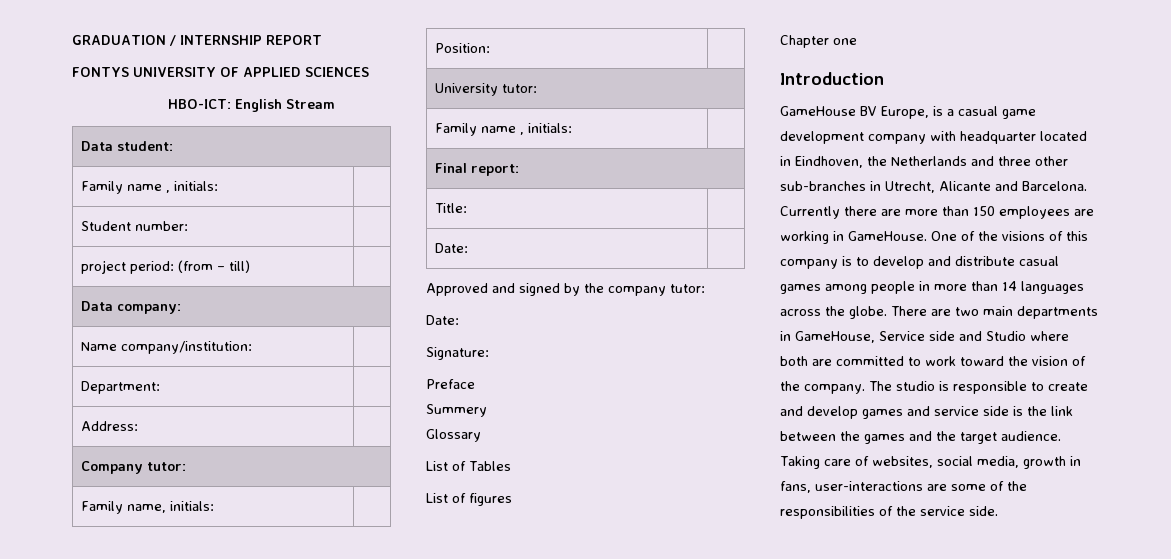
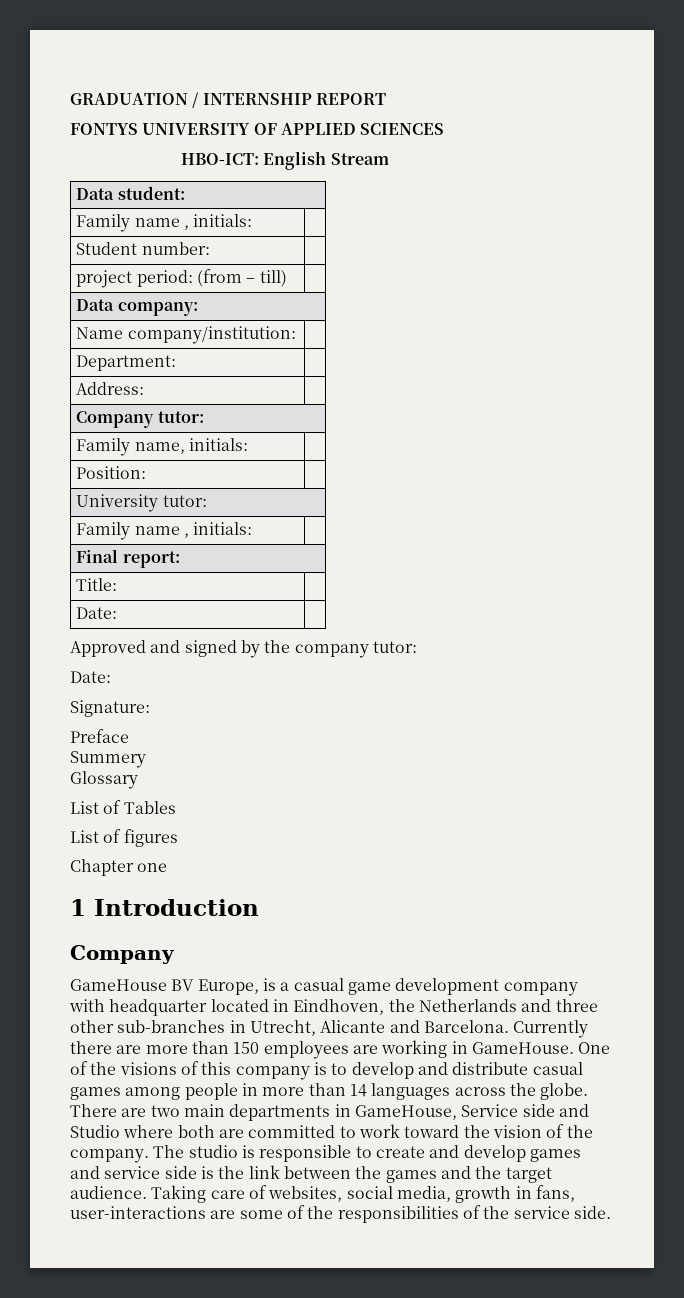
- Introduction
+ 1 Introduction
+ Company

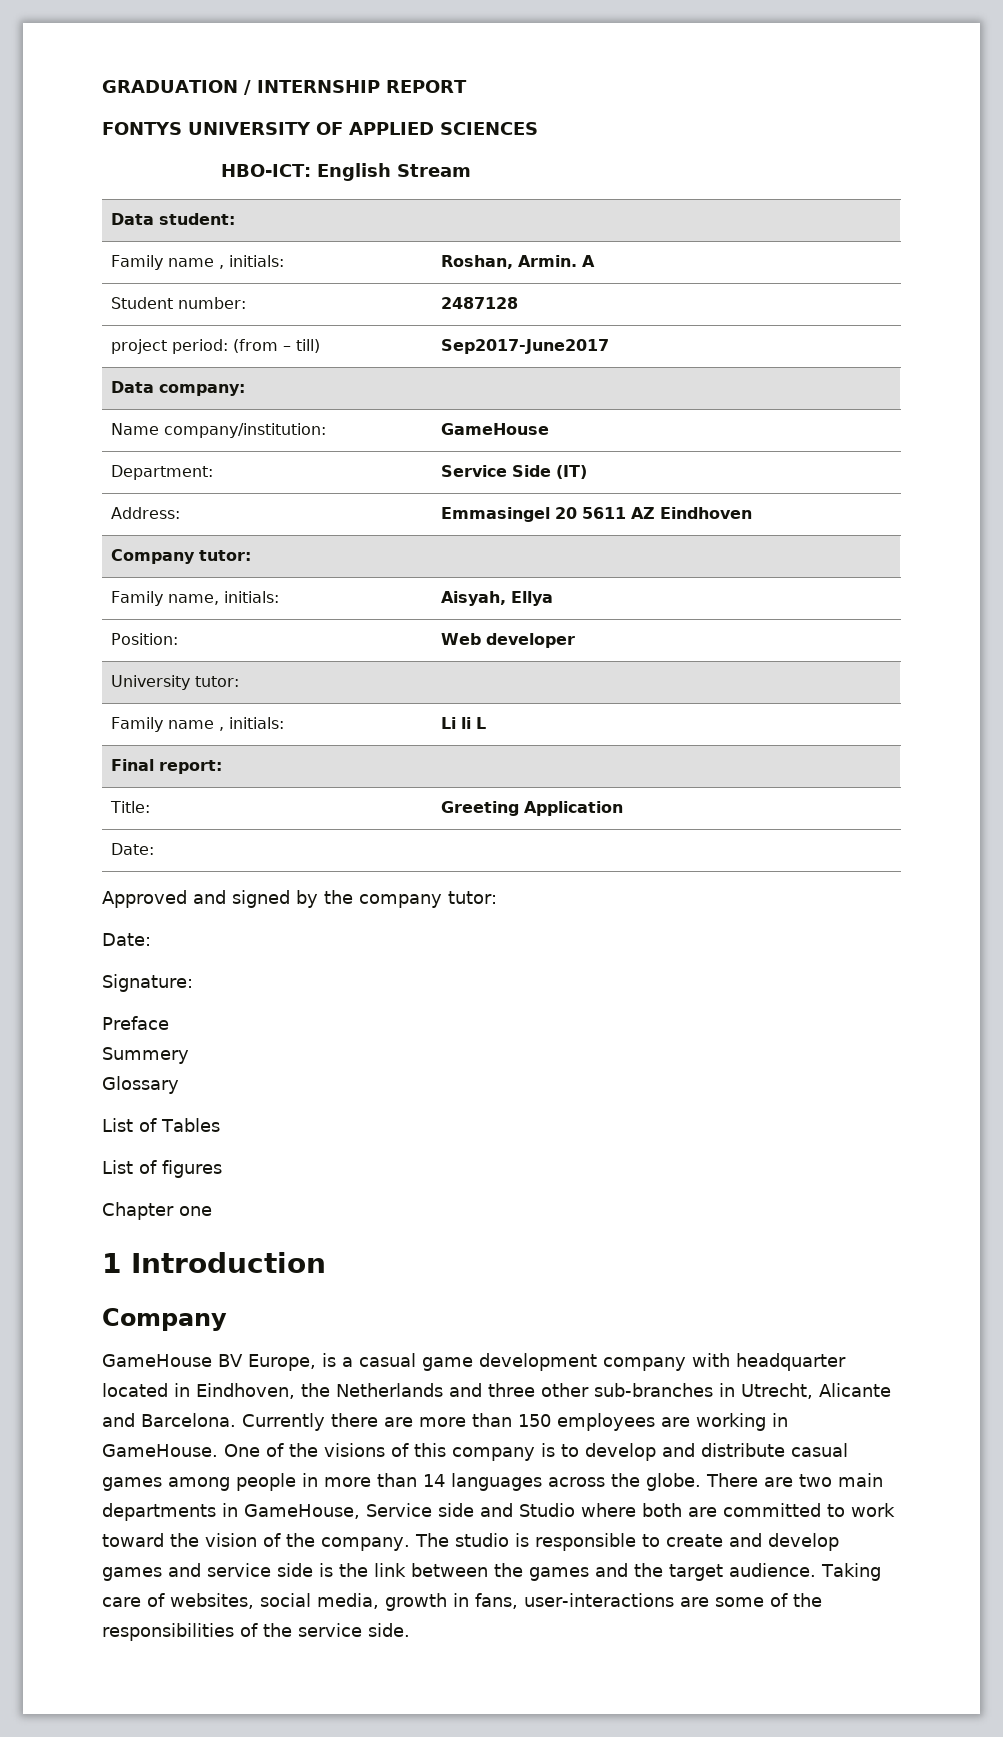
  Data student:
- Family name , initials: |
+ Family name , initials: | Roshan, Armin. A
- Student number: |
+ Student number: | 2487128
- project period: (from – till) |
+ project period: (from – till) | Sep2017-June2017
- Name company/institution: |
+ Name company/institution: | GameHouse
- Department: |
- Address: |
+ Department: | Service Side (IT)
+ Address: | Emmasingel 20 5611 AZ Eindhoven
- Family name, initials: |
+ Family name, initials: | Aisyah, Ellya
- Position: |
+ Position: | Web developer
  University tutor:
- Family name , initials: |
+ Family name , initials: | Li li L
- Title: |
+ Title: | Greeting Application

